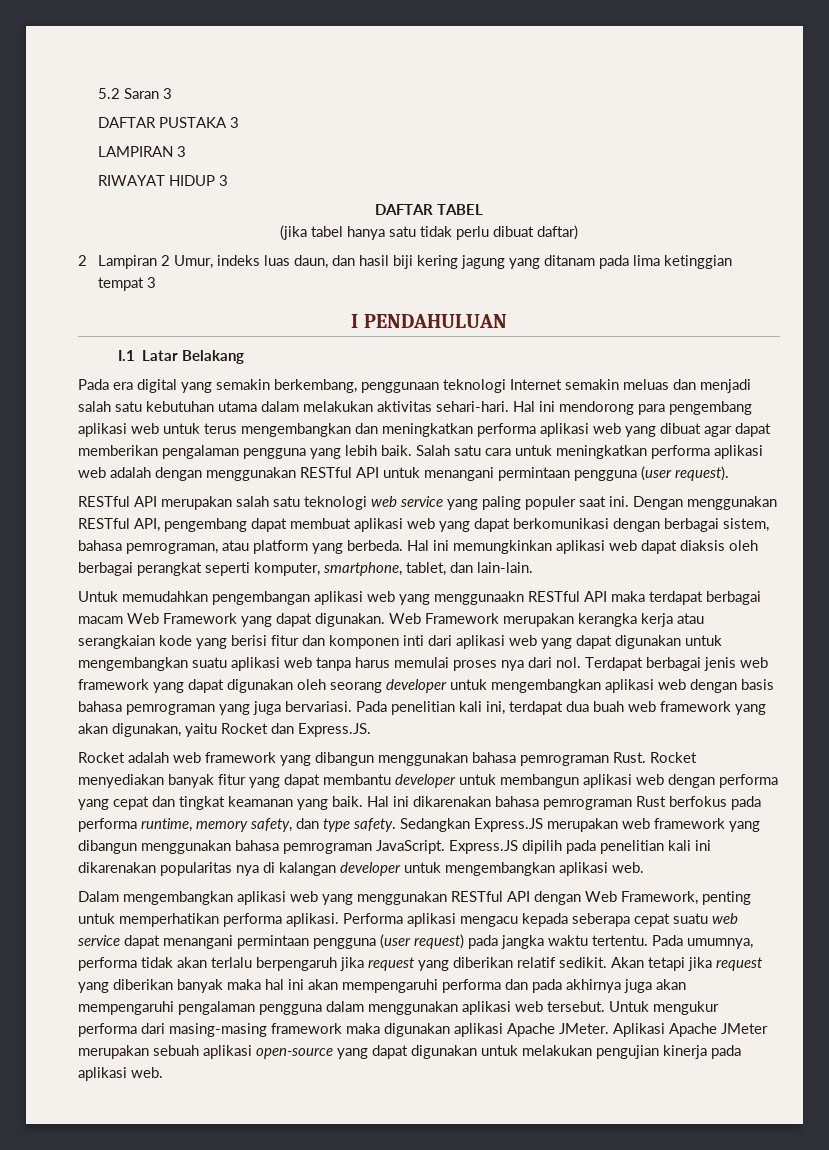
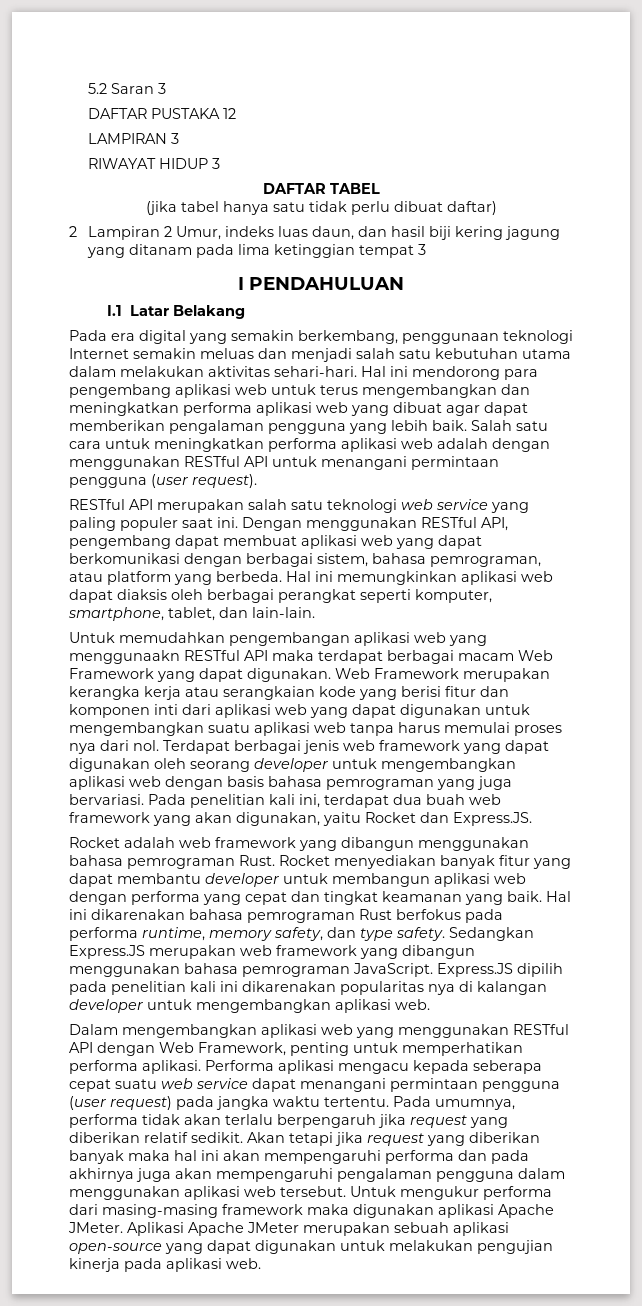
- DAFTAR PUSTAKA 3
+ DAFTAR PUSTAKA 12

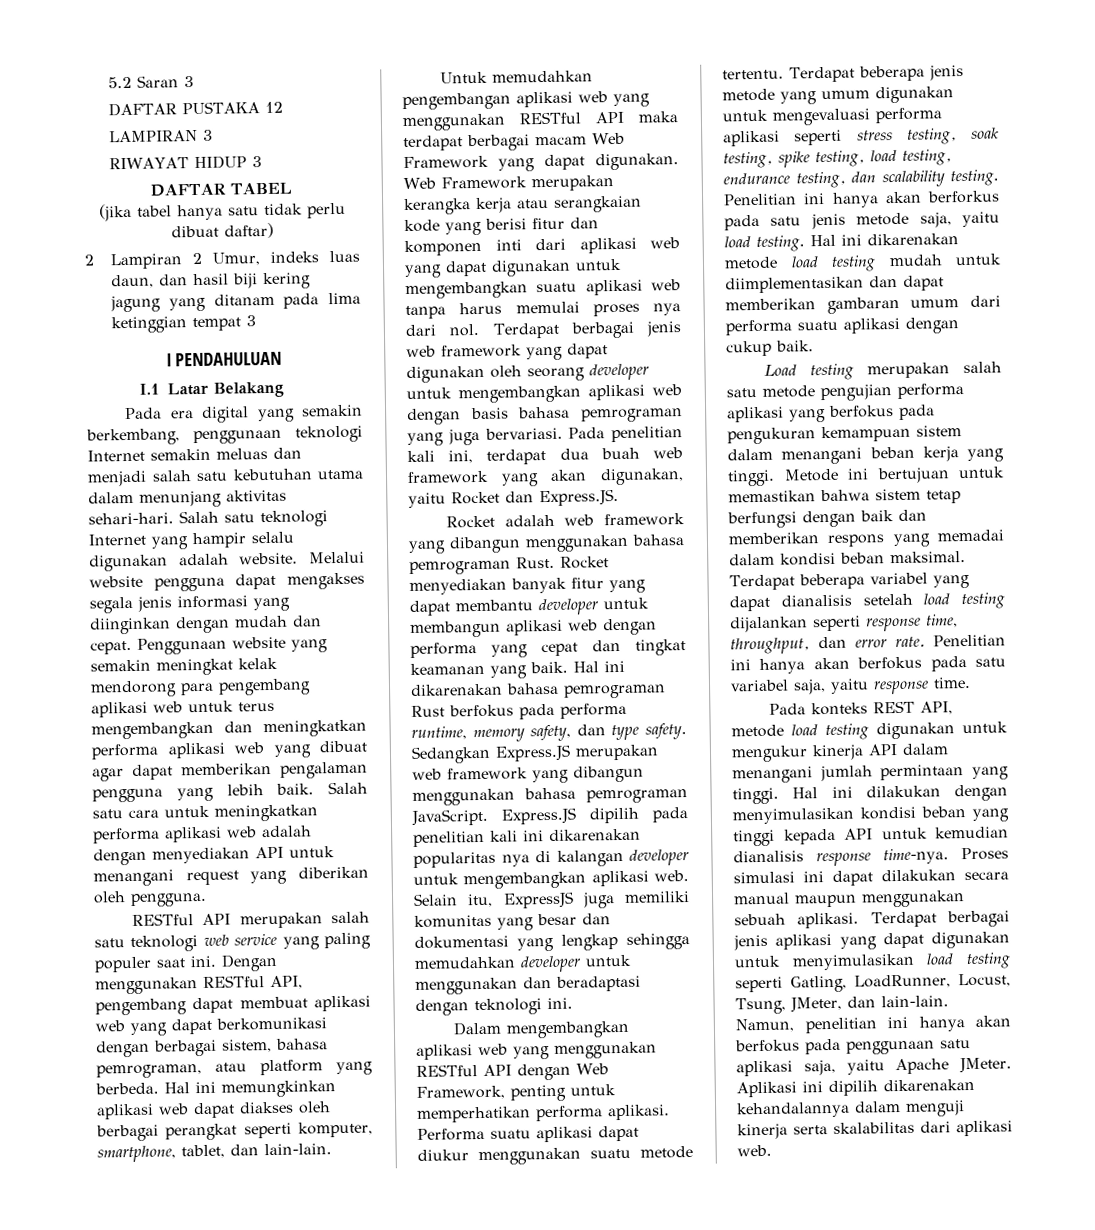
- Pada era digital yang semakin berkembang, penggunaan teknologi Internet semakin meluas dan menjadi salah satu kebutuhan utama dalam melakukan aktivitas sehari-hari.
+ Pada era digital yang semakin berkembang, penggunaan teknologi Internet semakin meluas dan menjadi salah satu kebutuhan utama dalam menunjang aktivitas sehari-hari.
- Hal ini mendorong para pengembang aplikasi web untuk terus mengembangkan dan meningkatkan performa aplikasi web yang dibuat agar dapat memberikan pengalaman pengguna yang lebih baik.
+ Salah satu teknologi Internet yang hampir selalu digunakan adalah website. Melalui website pengguna dapat mengakses segala jenis informasi yang diinginkan dengan mudah dan cepat. Penggunaan website yang semakin meningkat kelak mendorong para pengembang aplikasi web untuk terus mengembangkan dan meningkatkan performa aplikasi web yang dibuat agar dapat memberikan pengalaman pengguna yang lebih baik.
- Salah satu cara untuk meningkatkan performa aplikasi web adalah dengan menggunakan RESTful API untuk menangani permintaan pengguna (user request).
+ Salah satu cara untuk meningkatkan performa aplikasi web adalah dengan menyediakan API untuk menangani request yang diberikan oleh pengguna.
- Hal ini memungkinkan aplikasi web dapat diaksis oleh berbagai perangkat seperti komputer, smartphone, tablet, dan lain-lain.
+ Hal ini memungkinkan aplikasi web dapat diakses oleh berbagai perangkat seperti komputer, smartphone, tablet, dan lain-lain.
- Untuk memudahkan pengembangan aplikasi web yang menggunaakn RESTful API maka terdapat berbagai macam Web Framework yang dapat digunakan.
+ Untuk memudahkan pengembangan aplikasi web yang menggunakan RESTful API maka terdapat berbagai macam Web Framework yang dapat digunakan.
+ Selain itu, ExpressJS juga memiliki komunitas yang besar dan dokumentasi yang lengkap sehingga memudahkan developer untuk menggunakan dan beradaptasi dengan teknologi ini.
- Performa aplikasi mengacu kepada seberapa cepat suatu web service dapat menangani permintaan pengguna (user request) pada jangka waktu tertentu. Pada umumnya, performa tidak akan terlalu berpengaruh jika request yang diberikan relatif sedikit. Akan tetapi jika request yang diberikan banyak maka hal ini akan mempengaruhi performa dan pada akhirnya juga akan mempengaruhi pengalaman pengguna dalam menggunakan aplikasi web tersebut. Untuk mengukur performa dari masing-masing framework maka digunakan aplikasi Apache JMeter. Aplikasi Apache JMeter merupakan sebuah aplikasi open-source yang dapat digunakan untuk melakukan pengujian kinerja pada aplikasi web.
+ Performa suatu aplikasi dapat diukur menggunakan suatu metode tertentu. Terdapat beberapa jenis metode yang umum digunakan untuk mengevaluasi performa aplikasi seperti stress testing, soak testing, spike testing, load testing, endurance testing, dan scalability testing. Penelitian ini hanya akan berforkus pada satu jenis metode saja, yaitu load testing. Hal ini dikarenakan metode load testing mudah untuk diimplementasikan dan dapat memberikan gambaran umum dari performa suatu aplikasi dengan cukup baik.
+ Load testing merupakan salah satu metode pengujian performa aplikasi yang berfokus pada pengukuran kemampuan sistem dalam menangani beban kerja yang tinggi. Metode ini bertujuan untuk memastikan bahwa sistem tetap berfungsi dengan baik dan memberikan respons yang memadai dalam kondisi beban maksimal. Terdapat beberapa variabel yang dapat dianalisis setelah load testing dijalankan seperti response time, throughput, dan error rate. Penelitian ini hanya akan berfokus pada satu variabel saja, yaitu response time.
+ Pada konteks REST API, metode load testing digunakan untuk mengukur kinerja API dalam menangani jumlah permintaan yang tinggi. Hal ini dilakukan dengan menyimulasikan kondisi beban yang tinggi kepada API untuk kemudian dianalisis response time-nya. Proses simulasi ini dapat dilakukan secara manual maupun menggunakan sebuah aplikasi. Terdapat berbagai jenis aplikasi yang dapat digunakan untuk menyimulasikan load testing seperti Gatling, LoadRunner, Locust, Tsung, JMeter, dan lain-lain. Namun, penelitian ini hanya akan berfokus pada penggunaan satu aplikasi saja, yaitu Apache JMeter. Aplikasi ini dipilih dikarenakan kehandalannya dalam menguji kinerja serta skalabilitas dari aplikasi web.

